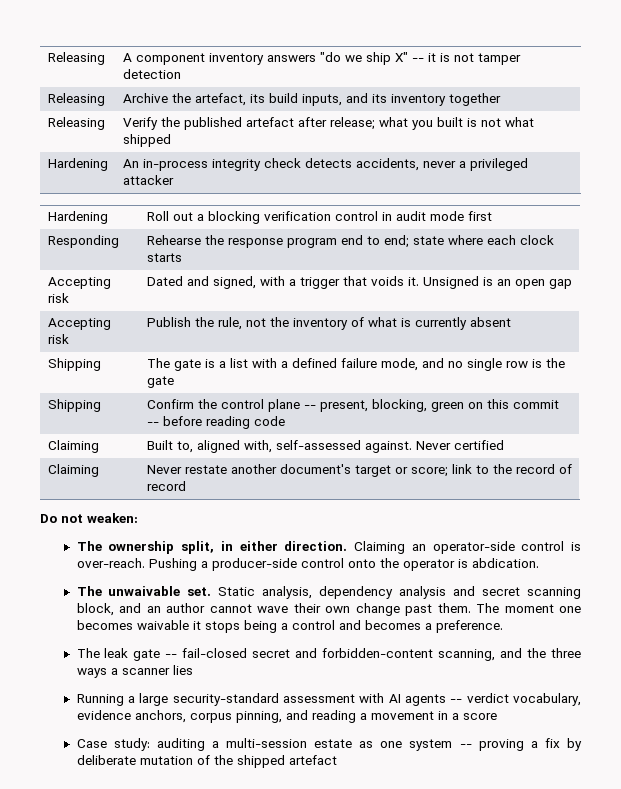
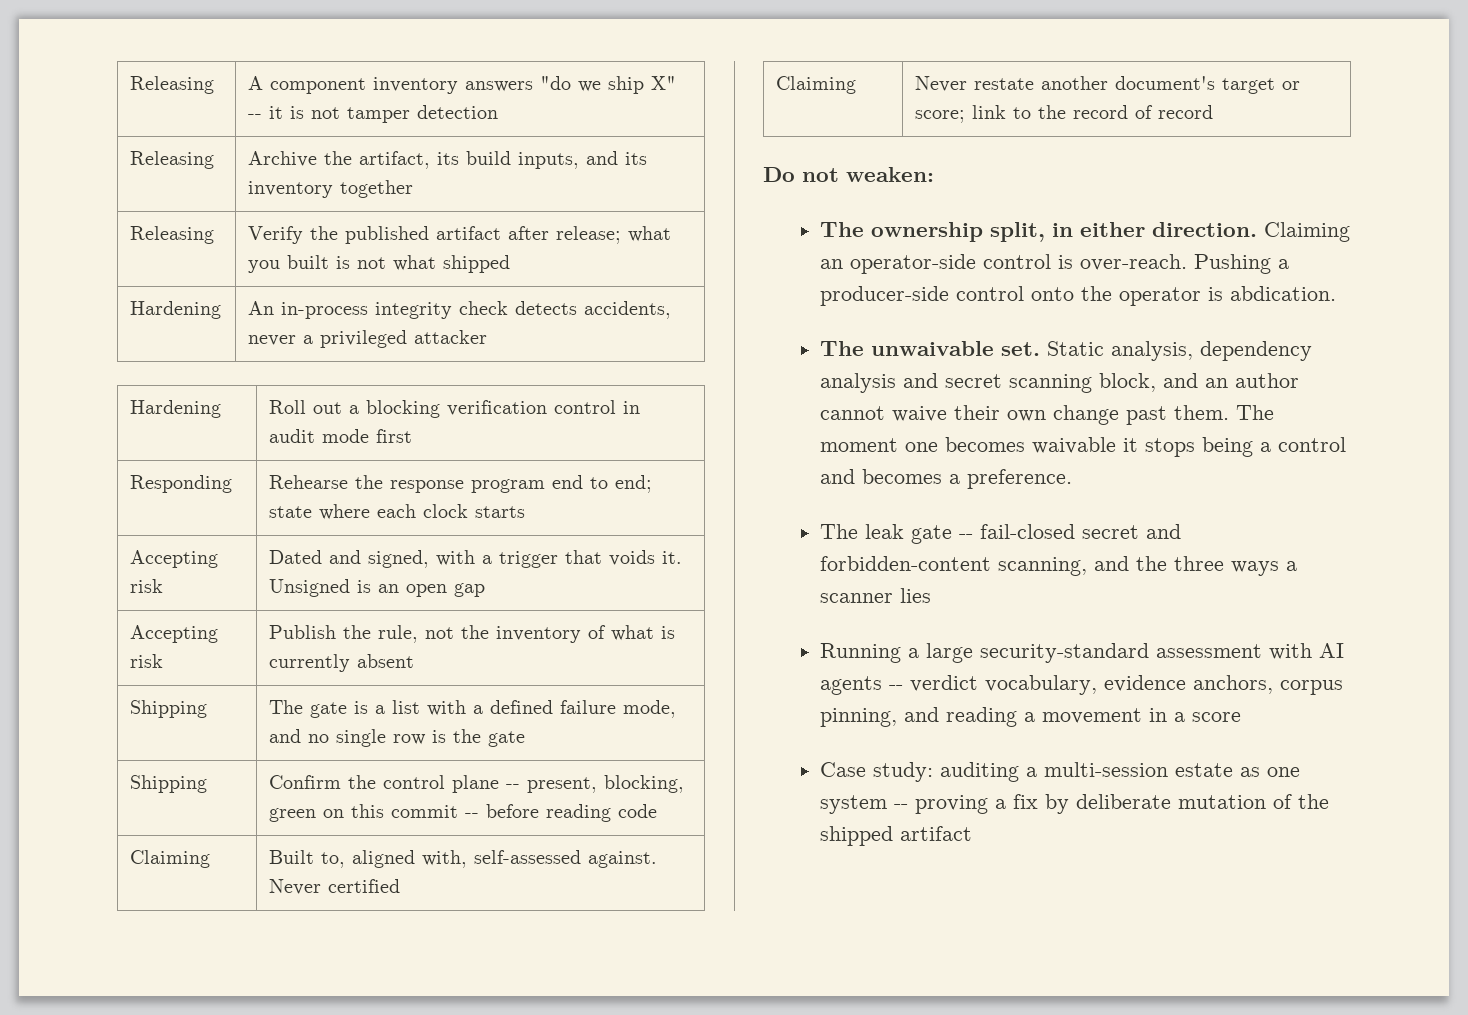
- Releasing | Archive the artefact, its build inputs, and its inventory together
+ Releasing | Archive the artifact, its build inputs, and its inventory together
- Releasing | Verify the published artefact after release; what you built is not what shipped
+ Releasing | Verify the published artifact after release; what you built is not what shipped
- Static analysis, dependency analysis and secret scanning block, and an author cannot wave their own change past them.
+ Static analysis, dependency analysis and secret scanning block, and an author cannot waive their own change past them.
- Case study: auditing a multi-session estate as one system -- proving a fix by deliberate mutation of the shipped artefact
+ Case study: auditing a multi-session estate as one system -- proving a fix by deliberate mutation of the shipped artifact

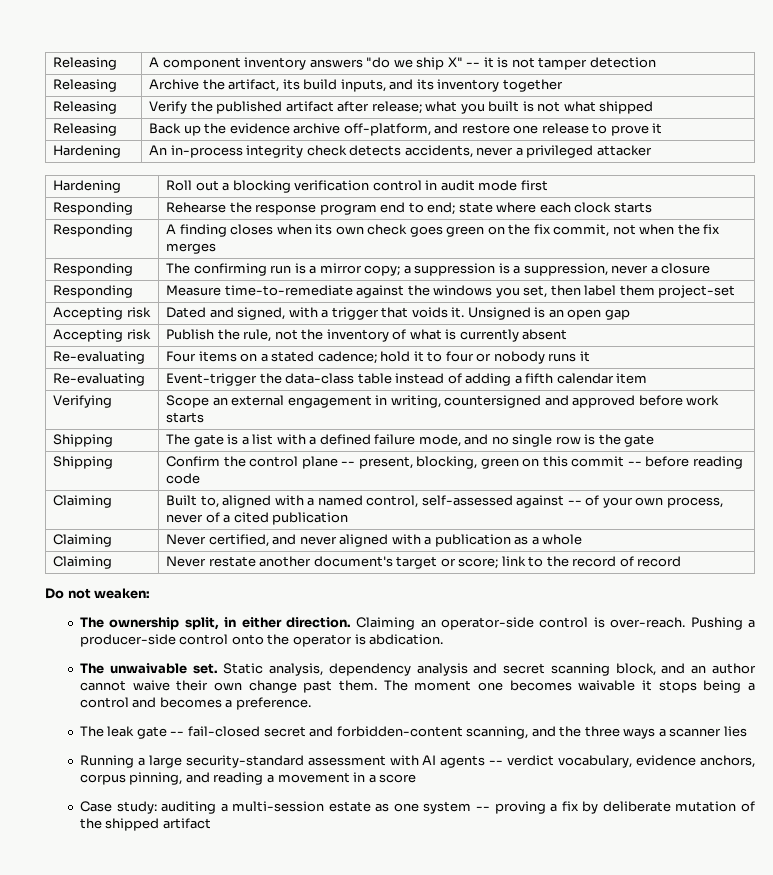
+ Releasing | Back up the evidence archive off-platform, and restore one release to prove it
+ Responding | A finding closes when its own check goes green on the fix commit, not when the fix merges
+ Responding | The confirming run is a mirror copy; a suppression is a suppression, never a closure
+ Responding | Measure time-to-remediate against the windows you set, then label them project-set
+ Re-evaluating | Four items on a stated cadence; hold it to four or nobody runs it
+ Re-evaluating | Event-trigger the data-class table instead of adding a fifth calendar item
+ Verifying | Scope an external engagement in writing, countersigned and approved before work starts
- Claiming | Built to, aligned with, self-assessed against. Never certified
+ Claiming | Built to, aligned with a named control, self-assessed against -- of your own process, never of a cited publication
+ Claiming | Never certified, and never aligned with a publication as a whole

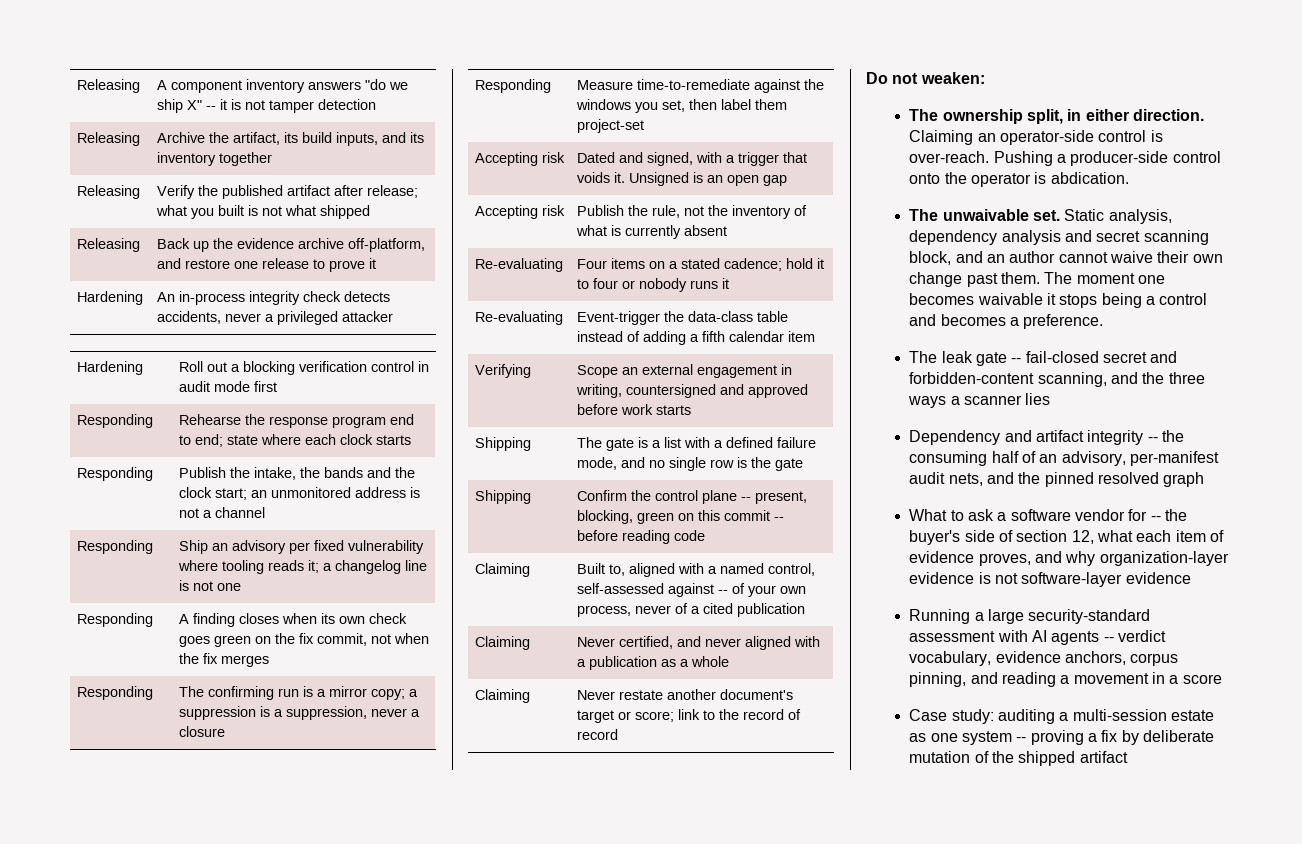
+ Responding | Publish the intake, the bands and the clock start; an unmonitored address is not a channel
+ Responding | Ship an advisory per fixed vulnerability where tooling reads it; a changelog line is not one
+ Dependency and artifact integrity -- the consuming half of an advisory, per-manifest audit nets, and the pinned resolved graph
+ What to ask a software vendor for -- the buyer's side of section 12, what each item of evidence proves, and why organization-layer evidence is not software-layer evidence

